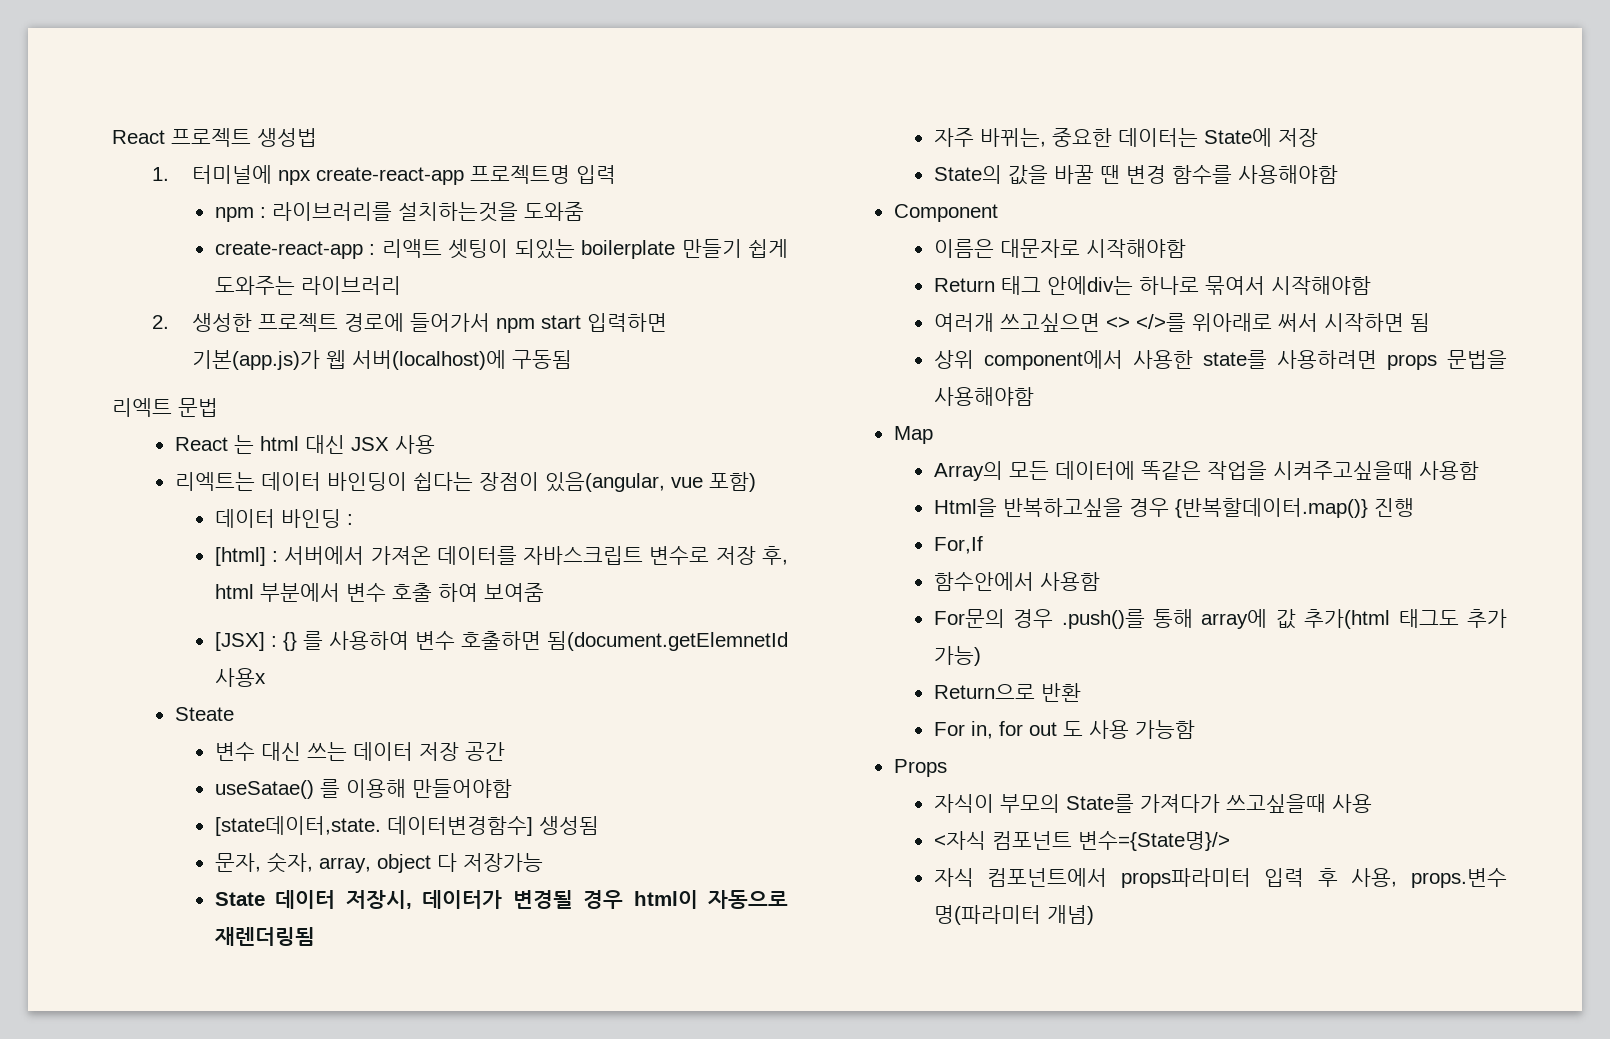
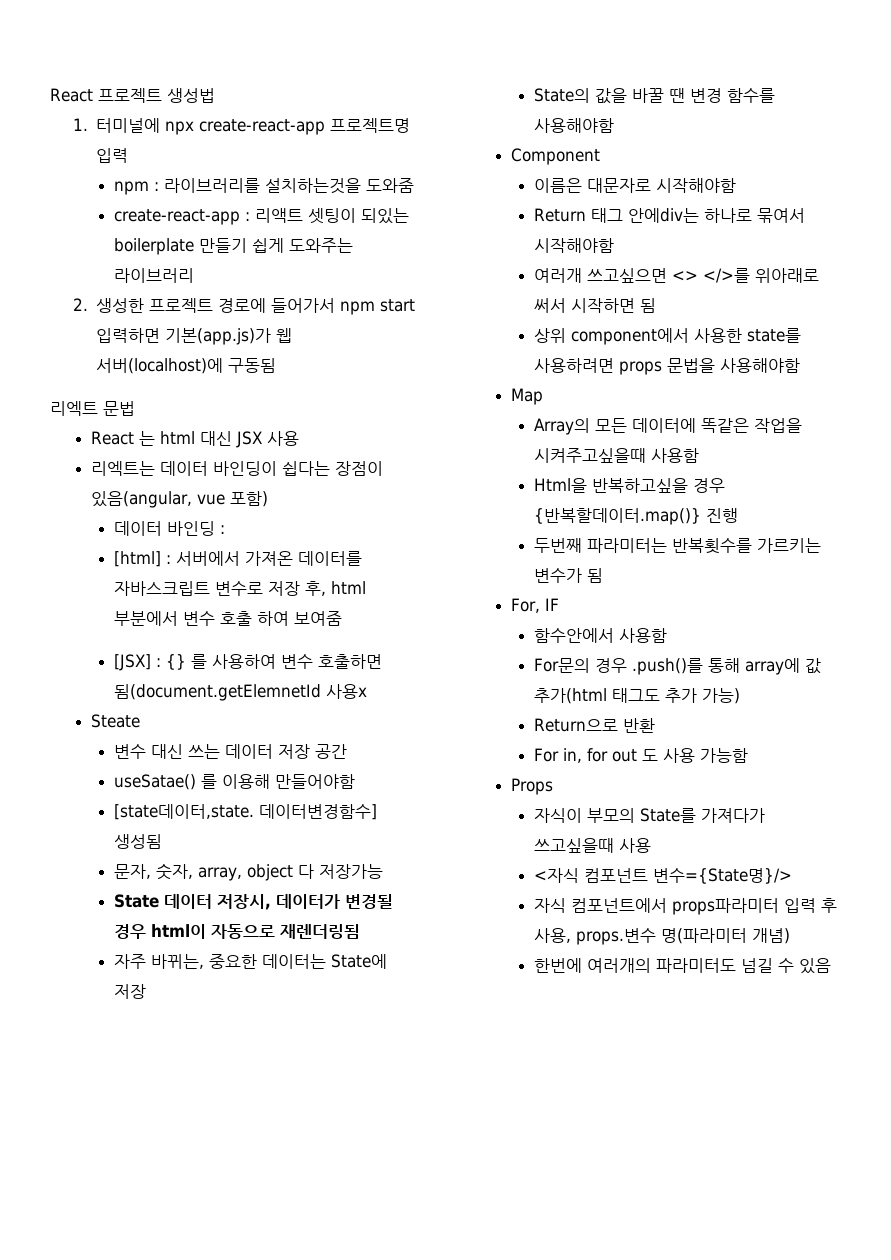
- For,If
+ 두번째 파라미터는 반복횟수를 가르키는 변수가 됨
+ For, IF
+ 한번에 여러개의 파라미터도 넘길 수 있음

